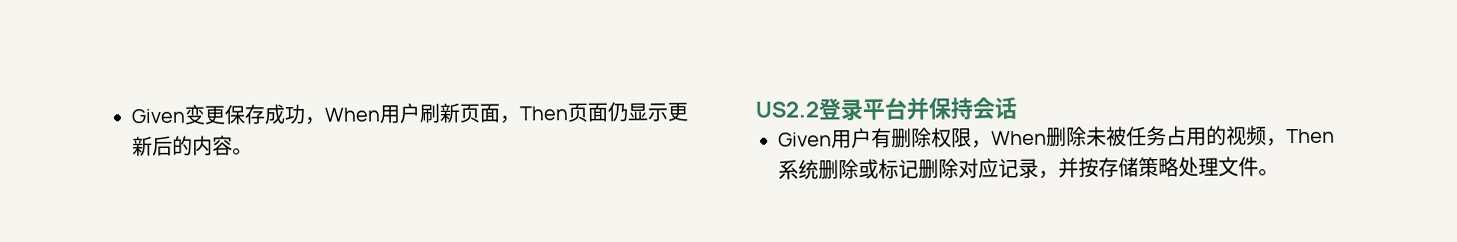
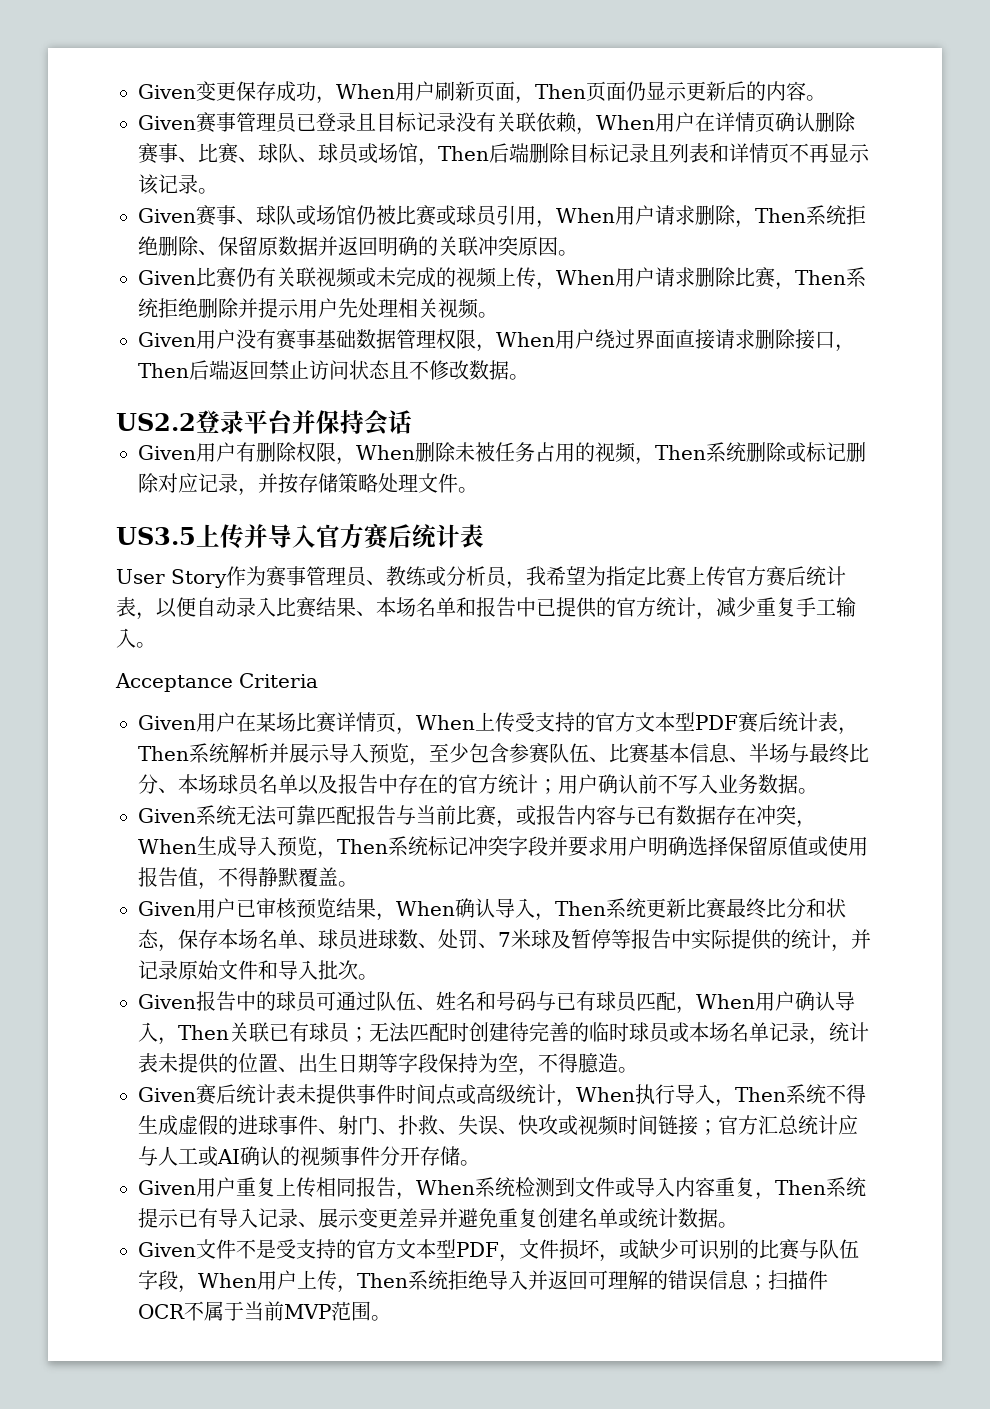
+ Given赛事管理员已登录且目标记录没有关联依赖，When用户在详情页确认删除赛事、比赛、球队、球员或场馆，Then后端删除目标记录且列表和详情页不再显示该记录。
+ Given赛事、球队或场馆仍被比赛或球员引用，When用户请求删除，Then系统拒绝删除、保留原数据并返回明确的关联冲突原因。
+ Given比赛仍有关联视频或未完成的视频上传，When用户请求删除比赛，Then系统拒绝删除并提示用户先处理相关视频。
+ Given用户没有赛事基础数据管理权限，When用户绕过界面直接请求删除接口，Then后端返回禁止访问状态且不修改数据。
+ US3.5上传并导入官方赛后统计表
+ User Story作为赛事管理员、教练或分析员，我希望为指定比赛上传官方赛后统计表，以便自动录入比赛结果、本场名单和报告中已提供的官方统计，减少重复手工输入。
+ Acceptance Criteria
+ Given用户在某场比赛详情页，When上传受支持的官方文本型PDF赛后统计表，Then系统解析并展示导入预览，至少包含参赛队伍、比赛基本信息、半场与最终比分、本场球员名单以及报告中存在的官方统计；用户确认前不写入业务数据。
+ Given系统无法可靠匹配报告与当前比赛，或报告内容与已有数据存在冲突，When生成导入预览，Then系统标记冲突字段并要求用户明确选择保留原值或使用报告值，不得静默覆盖。
+ Given用户已审核预览结果，When确认导入，Then系统更新比赛最终比分和状态，保存本场名单、球员进球数、处罚、7米球及暂停等报告中实际提供的统计，并记录原始文件和导入批次。
+ Given报告中的球员可通过队伍、姓名和号码与已有球员匹配，When用户确认导入，Then关联已有球员；无法匹配时创建待完善的临时球员或本场名单记录，统计表未提供的位置、出生日期等字段保持为空，不得臆造。
+ Given赛后统计表未提供事件时间点或高级统计，When执行导入，Then系统不得生成虚假的进球事件、射门、扑救、失误、快攻或视频时间链接；官方汇总统计应与人工或AI确认的视频事件分开存储。
+ Given用户重复上传相同报告，When系统检测到文件或导入内容重复，Then系统提示已有导入记录、展示变更差异并避免重复创建名单或统计数据。
+ Given文件不是受支持的官方文本型PDF，文件损坏，或缺少可识别的比赛与队伍字段，When用户上传，Then系统拒绝导入并返回可理解的错误信息；扫描件OCR不属于当前MVP范围。

